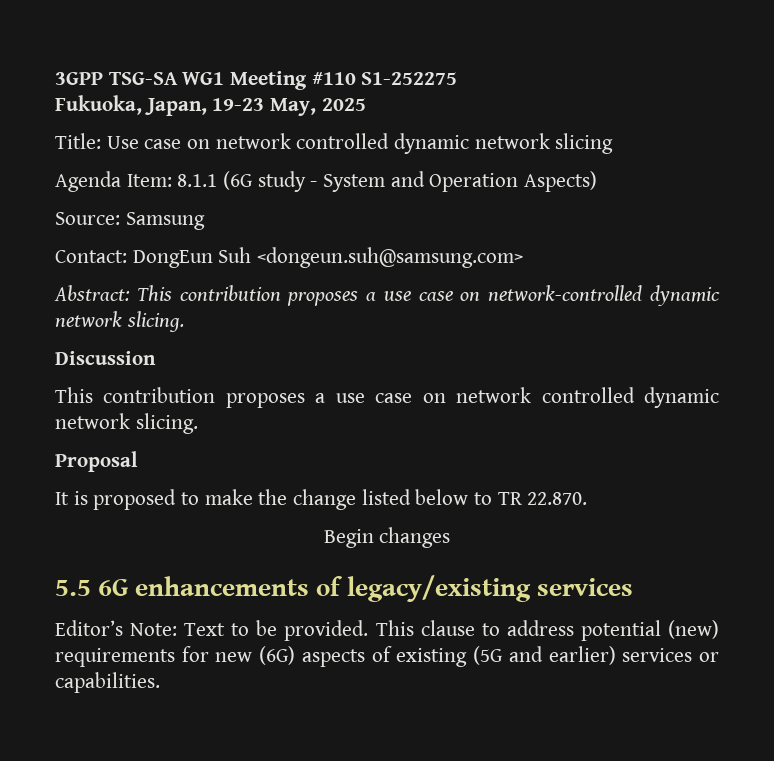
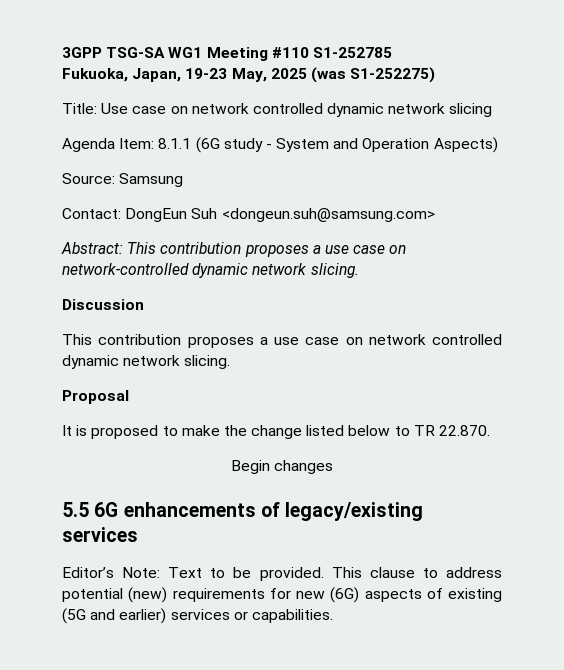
- 3GPP TSG-SA WG1 Meeting #110 S1-252275
+ 3GPP TSG-SA WG1 Meeting #110 S1-252785
- Fukuoka, Japan, 19-23 May, 2025
+ Fukuoka, Japan, 19-23 May, 2025 (was S1-252275)

